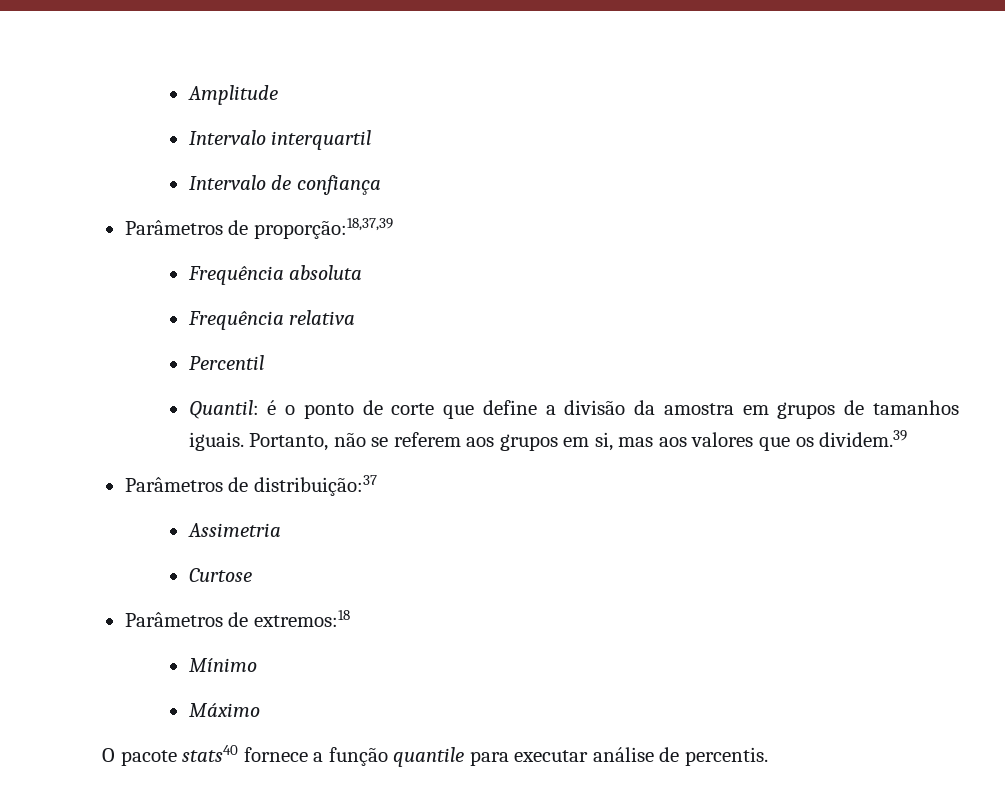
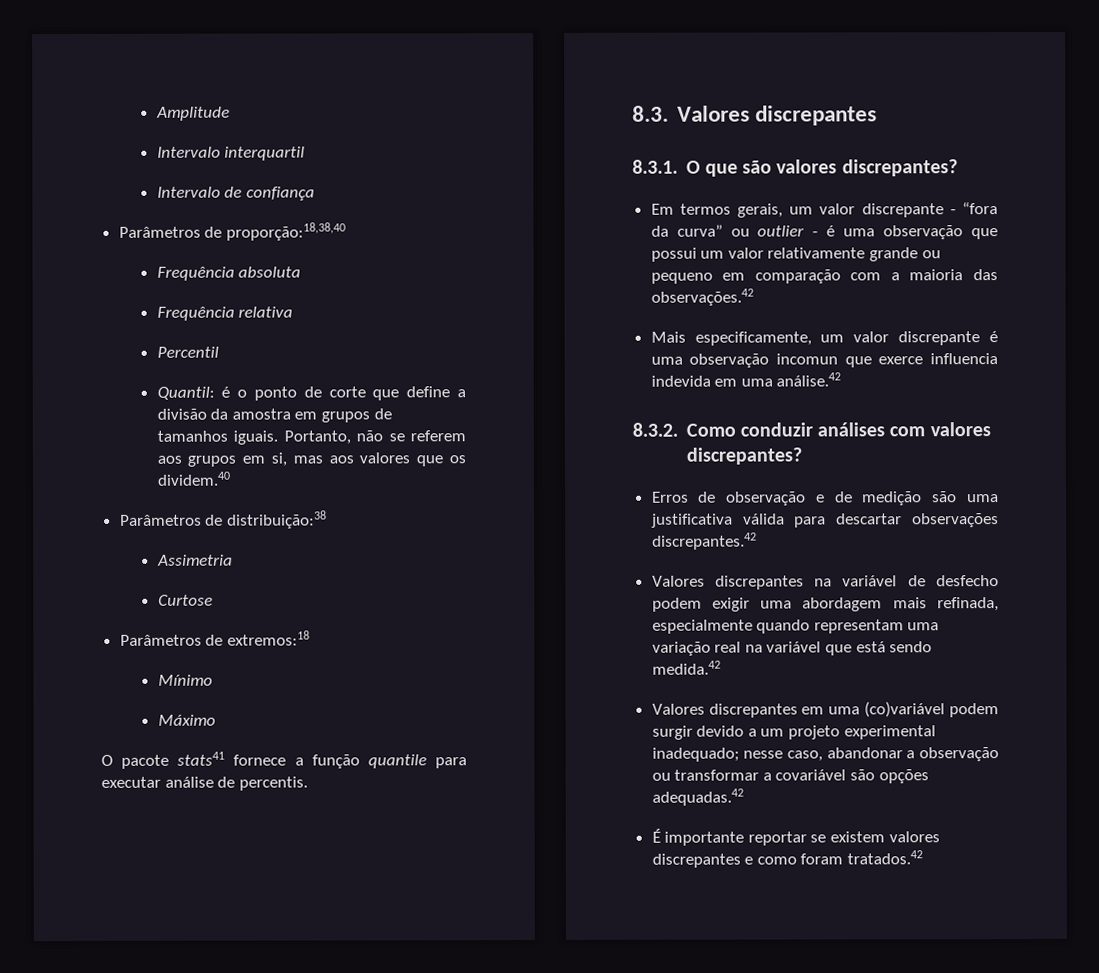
- Parâmetros de proporção:18,37,39
+ Parâmetros de proporção:18,38,40
- Portanto, não se referem aos grupos em si, mas aos valores que os dividem.39
- Parâmetros de distribuição:37
+ Portanto, não se referem aos grupos em si, mas aos valores que os dividem.40
+ Parâmetros de distribuição:38
- O pacote stats40 fornece a função quantile para executar análise de percentis.
+ O pacote stats41 fornece a função quantile para executar análise de percentis.
+ 8.3. Valores discrepantes
+ 8.3.1. O que são valores discrepantes?
+ Em termos gerais, um valor discrepante - “fora da curva” ou outlier - é uma observação que possui um valor relativamente grande ou pequeno em comparação com a maioria das observações.42
+ Mais especificamente, um valor discrepante é uma observação incomun que exerce influencia indevida em uma análise.42
+ 8.3.2. Como conduzir análises com valores discrepantes?
+ Erros de observação e de medição são uma justificativa válida para descartar observações discrepantes.42
+ Valores discrepantes na variável de desfecho podem exigir uma abordagem mais refinada, especialmente quando representam uma variação real na variável que está sendo medida.42
+ Valores discrepantes em uma (co)variável podem surgir devido a um projeto experimental inadequado; nesse caso, abandonar a observação ou transformar a covariável são opções adequadas.42
+ É importante reportar se existem valores discrepantes e como foram tratados.42

